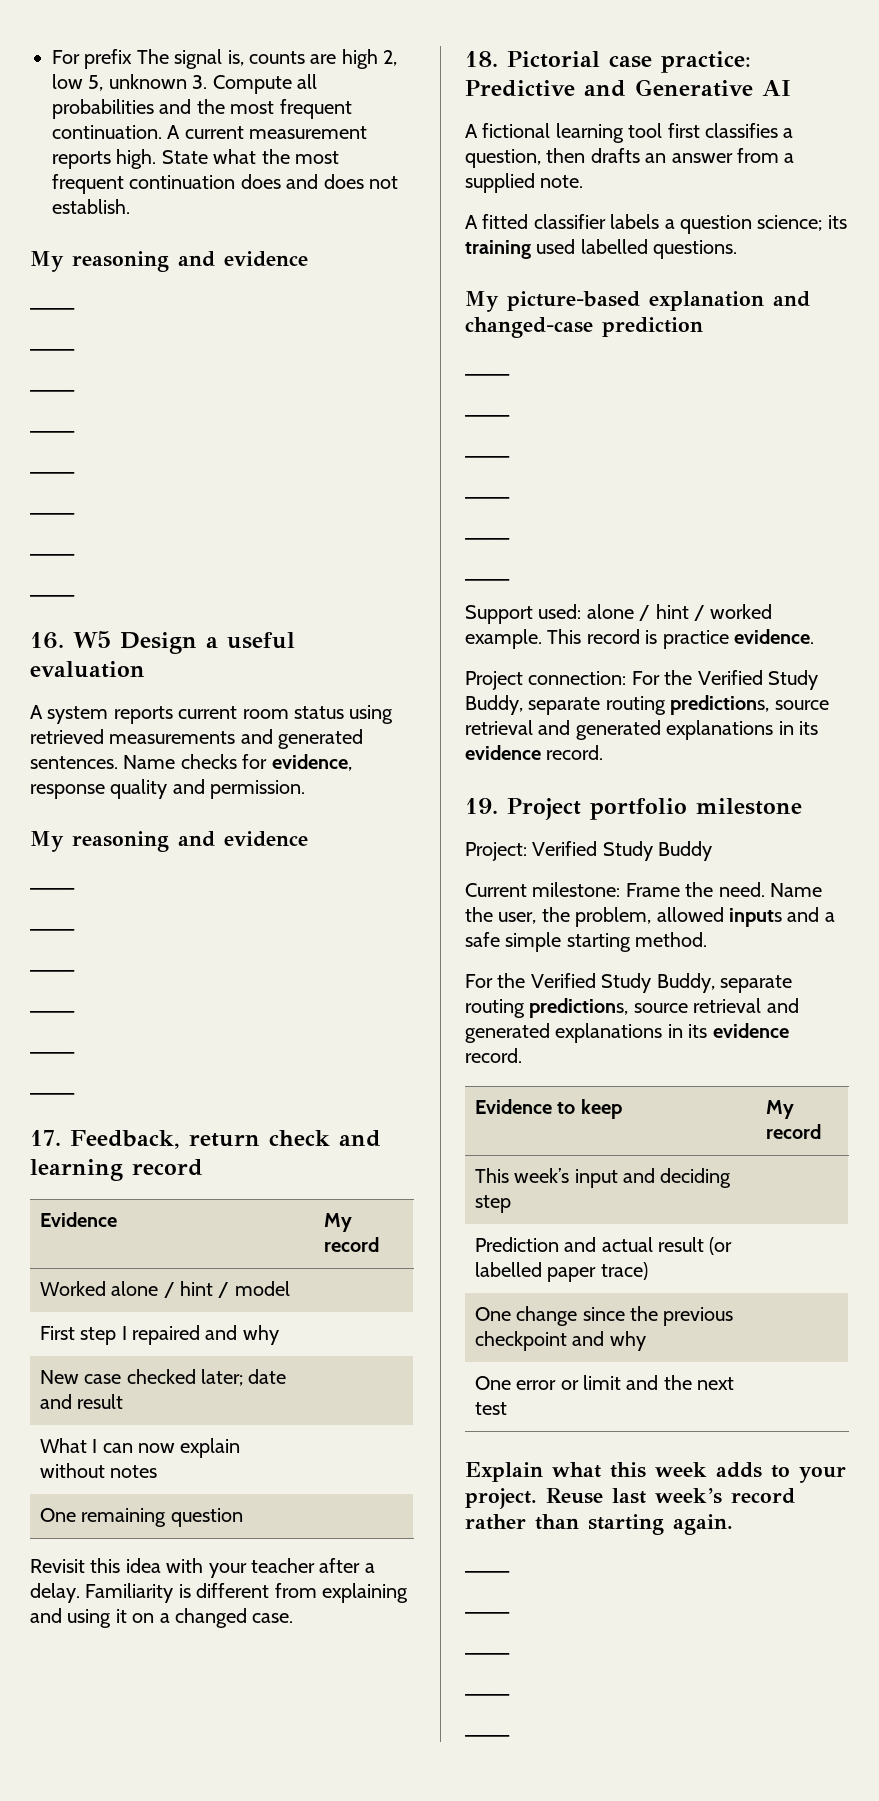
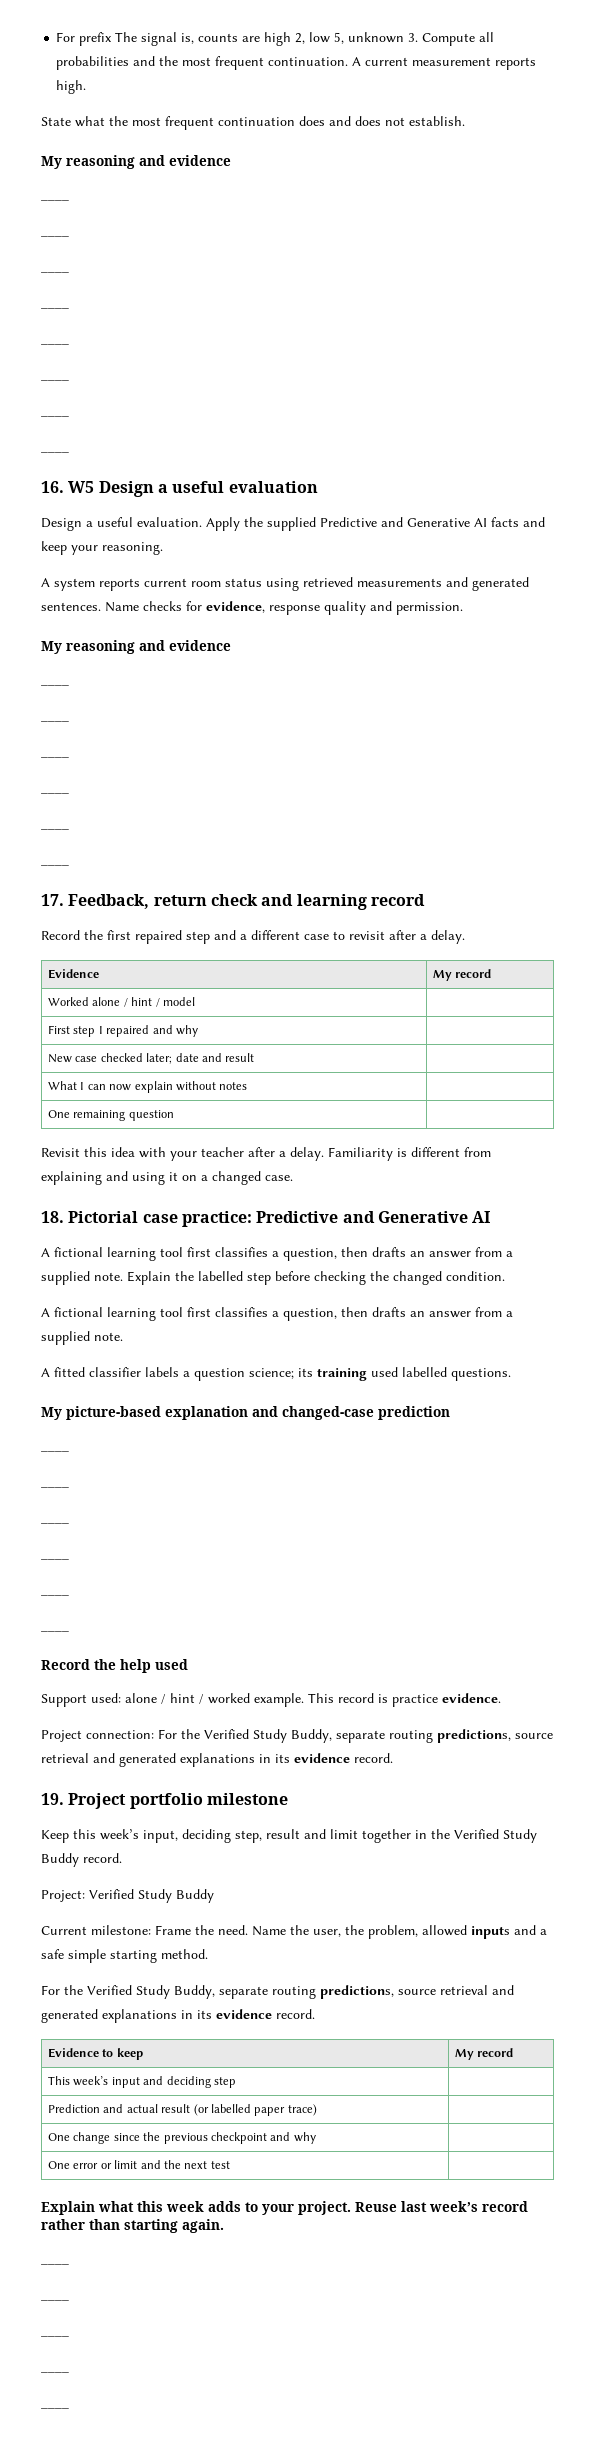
- A current measurement reports high. State what the most frequent continuation does and does not establish.
+ A current measurement reports high.
+ State what the most frequent continuation does and does not establish.
+ Design a useful evaluation. Apply the supplied Predictive and Generative AI facts and keep your reasoning.
+ Record the first repaired step and a different case to revisit after a delay.
+ A fictional learning tool first classifies a question, then drafts an answer from a supplied note. Explain the labelled step before checking the changed condition.
+ Record the help used
+ Keep this week’s input, deciding step, result and limit together in the Verified Study Buddy record.

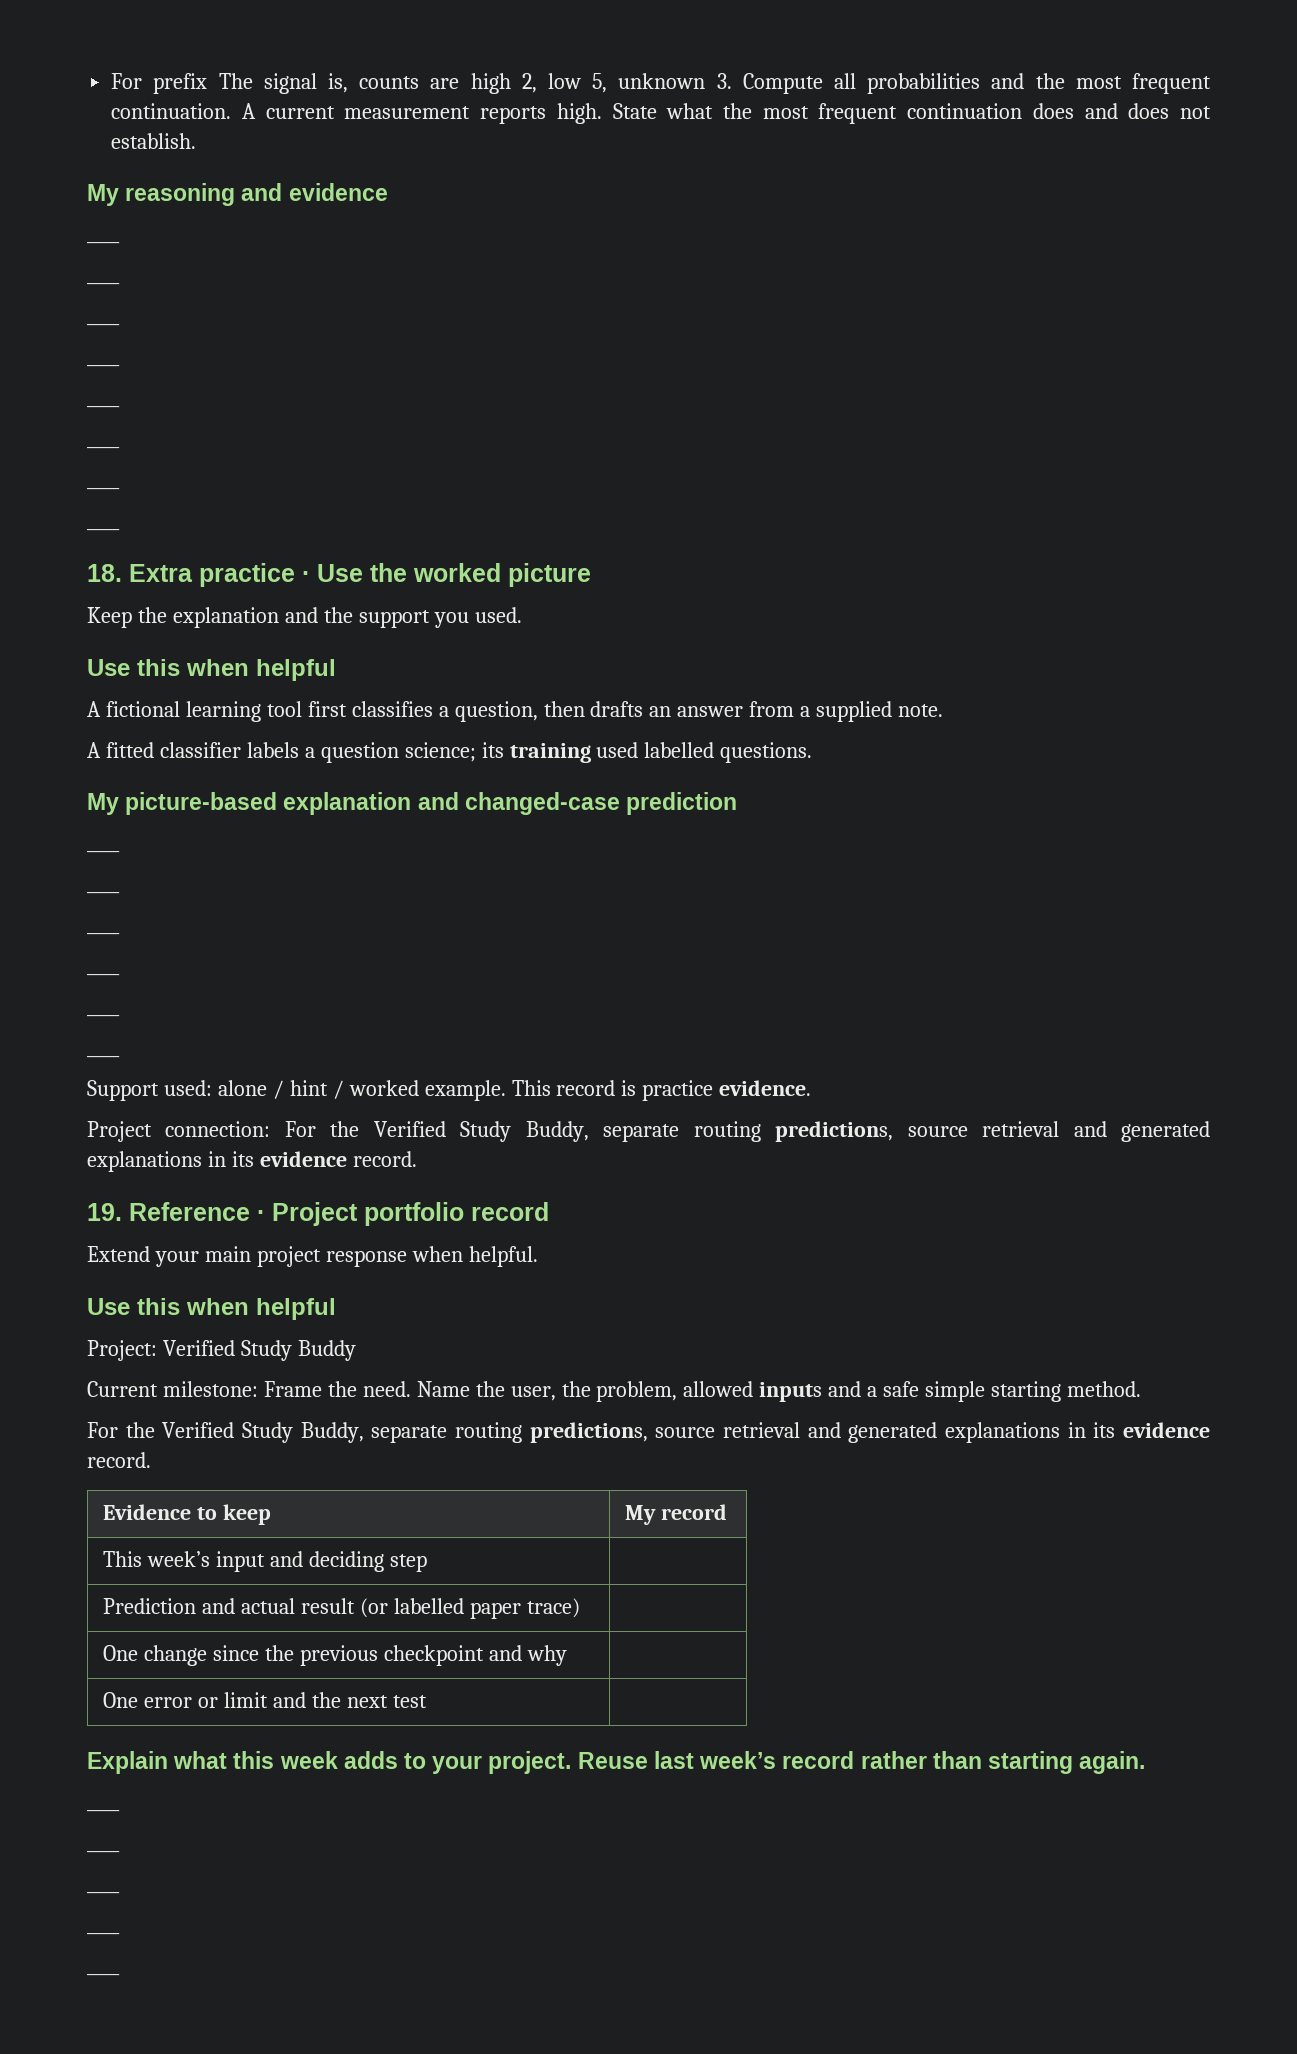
- A current measurement reports high.
- State what the most frequent continuation does and does not establish.
+ A current measurement reports high. State what the most frequent continuation does and does not establish.
- 16. W5 Design a useful evaluation
- Design a useful evaluation. Apply the supplied Predictive and Generative AI facts and keep your reasoning.
- A system reports current room status using retrieved measurements and generated sentences. Name checks for evidence, response quality and permission.
- My reasoning and evidence
- ____
- ____
- ____
- ____
- ____
- ____
- 17. Feedback, return check and learning record
- Record the first repaired step and a different case to revisit after a delay.
- Evidence | My record
- Worked alone / hint / model |
- First step I repaired and why |
- New case checked later; date and result |
- What I can now explain without notes |
- One remaining question |
- Revisit this idea with your teacher after a delay. Familiarity is different from explaining and using it on a changed case.
- 18. Pictorial case practice: Predictive and Generative AI
- A fictional learning tool first classifies a question, then drafts an answer from a supplied note. Explain the labelled step before checking the changed condition.
+ 18. Extra practice · Use the worked picture
+ Keep the explanation and the support you used.
+ Use this when helpful
- Record the help used
- 19. Project portfolio milestone
- Keep this week’s input, deciding step, result and limit together in the Verified Study Buddy record.
+ 19. Reference · Project portfolio record
+ Extend your main project response when helpful.
+ Use this when helpful

